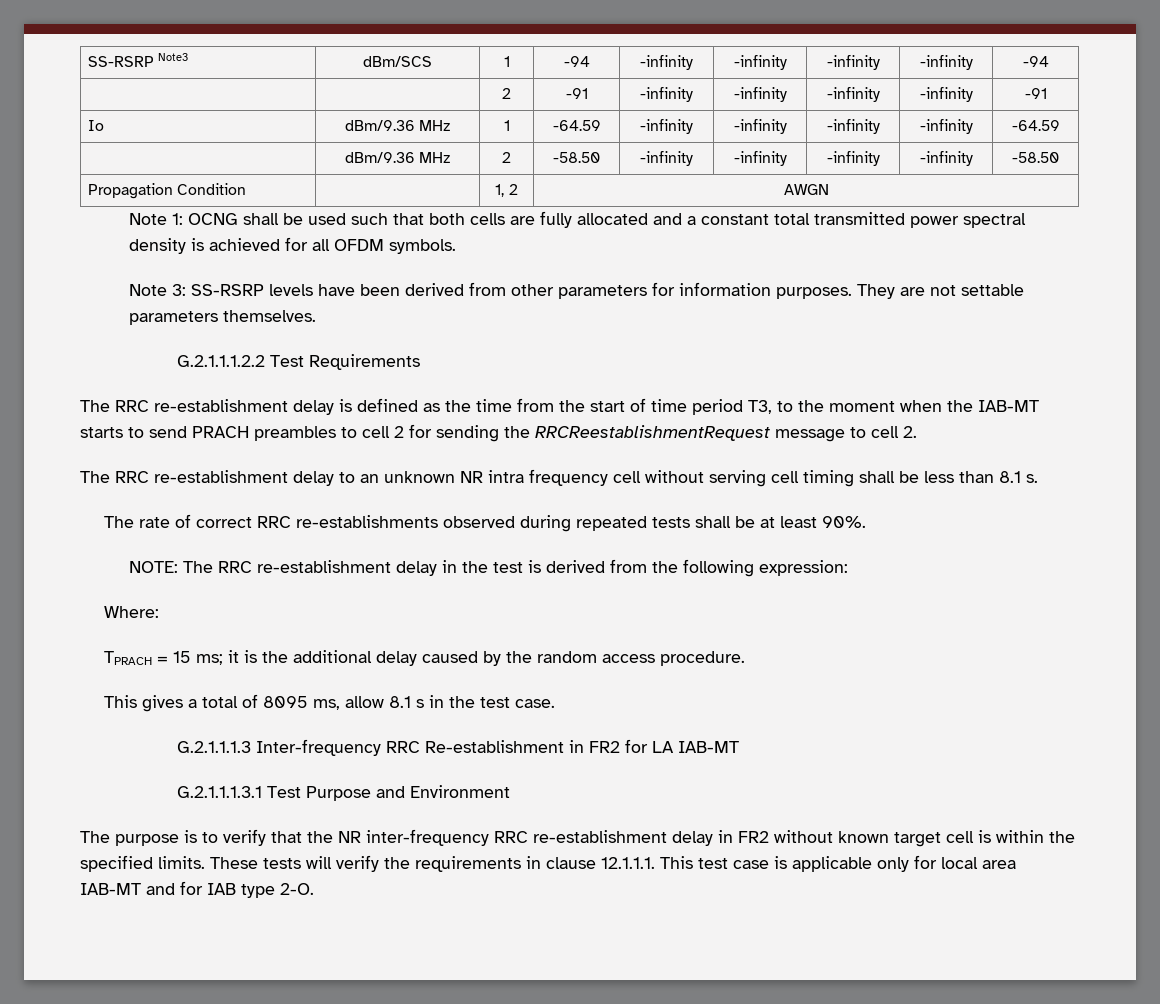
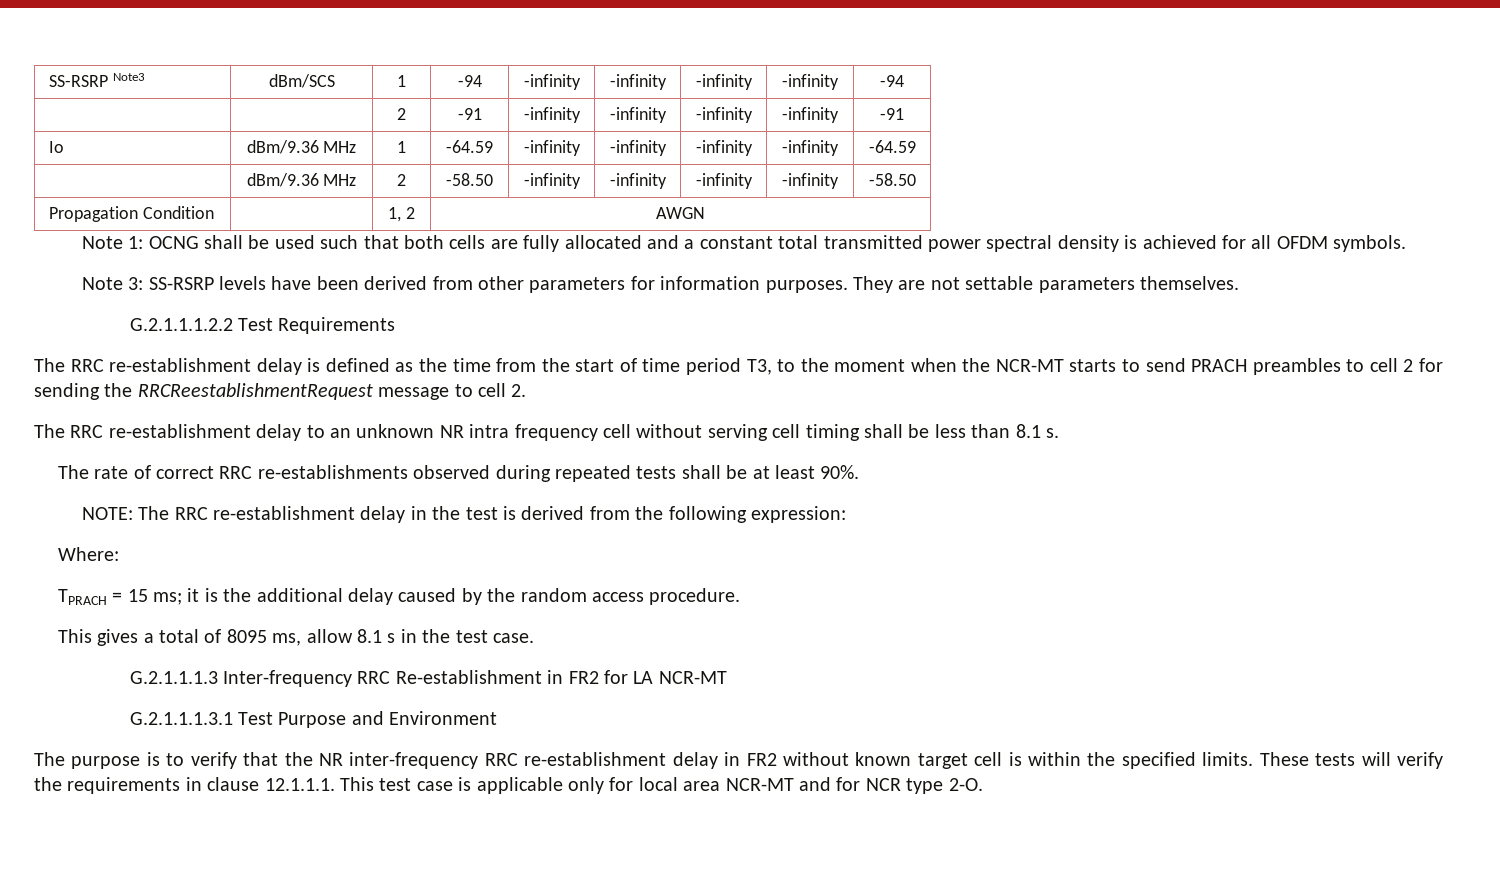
- The RRC re-establishment delay is defined as the time from the start of time period T3, to the moment when the IAB-MT starts to send PRACH preambles to cell 2 for sending the RRCReestablishmentRequest message to cell 2.
+ The RRC re-establishment delay is defined as the time from the start of time period T3, to the moment when the NCR-MT starts to send PRACH preambles to cell 2 for sending the RRCReestablishmentRequest message to cell 2.
- G.2.1.1.1.3 Inter-frequency RRC Re-establishment in FR2 for LA IAB-MT
+ G.2.1.1.1.3 Inter-frequency RRC Re-establishment in FR2 for LA NCR-MT
- These tests will verify the requirements in clause 12.1.1.1. This test case is applicable only for local area IAB-MT and for IAB type 2-O.
+ These tests will verify the requirements in clause 12.1.1.1. This test case is applicable only for local area NCR-MT and for NCR type 2-O.

